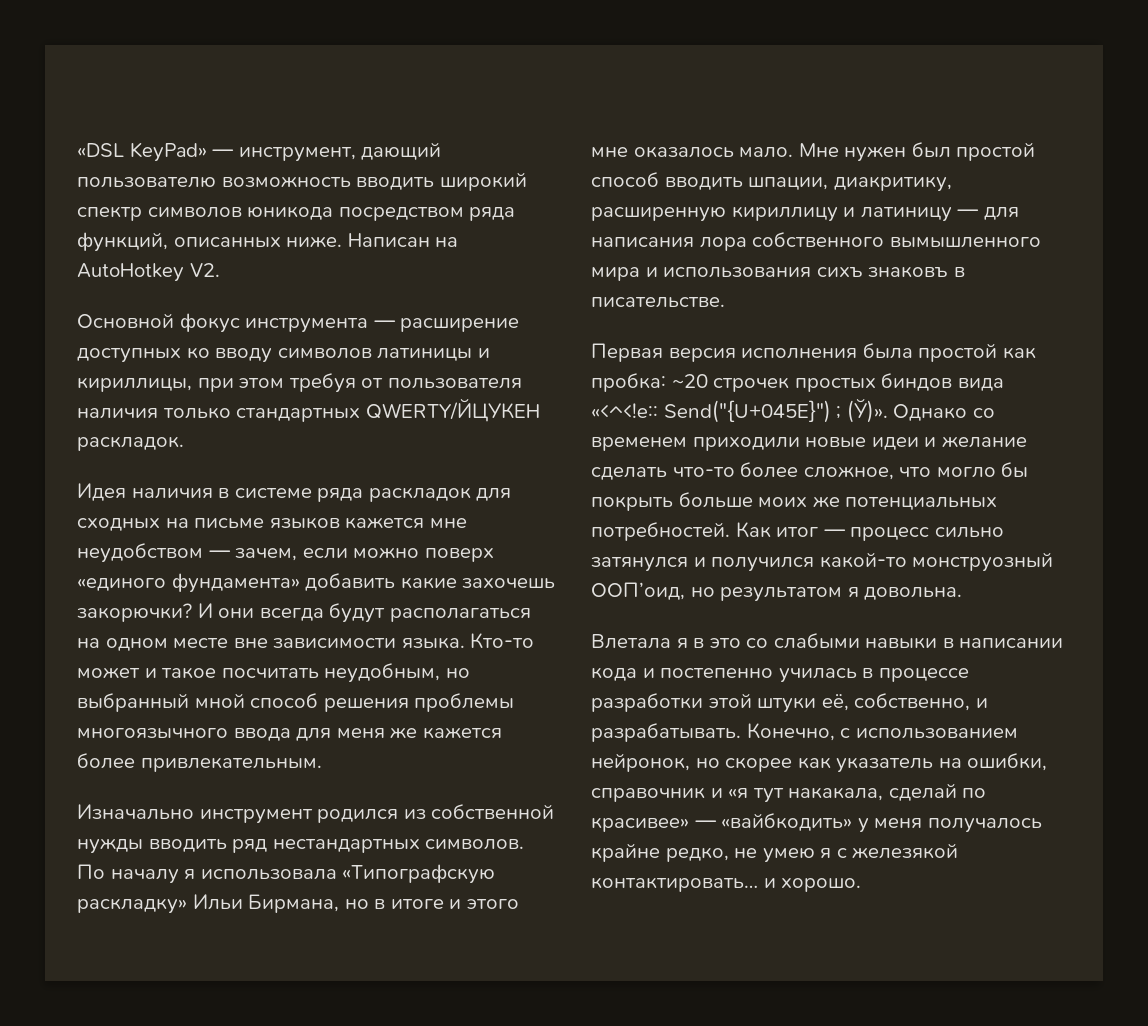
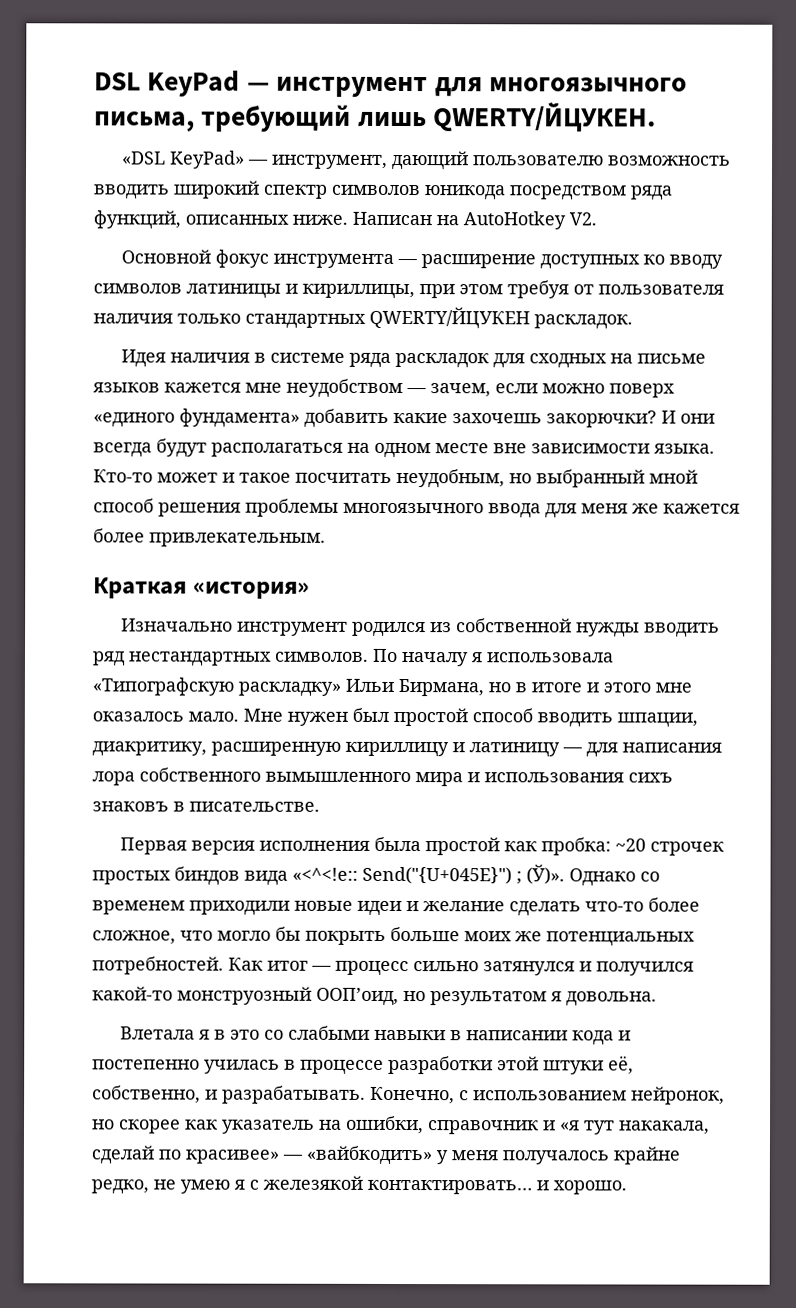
+ DSL KeyPad — инструмент для многоязычного письма, требующий лишь QWERTY/ЙЦУКЕН.
+ Краткая «история»

